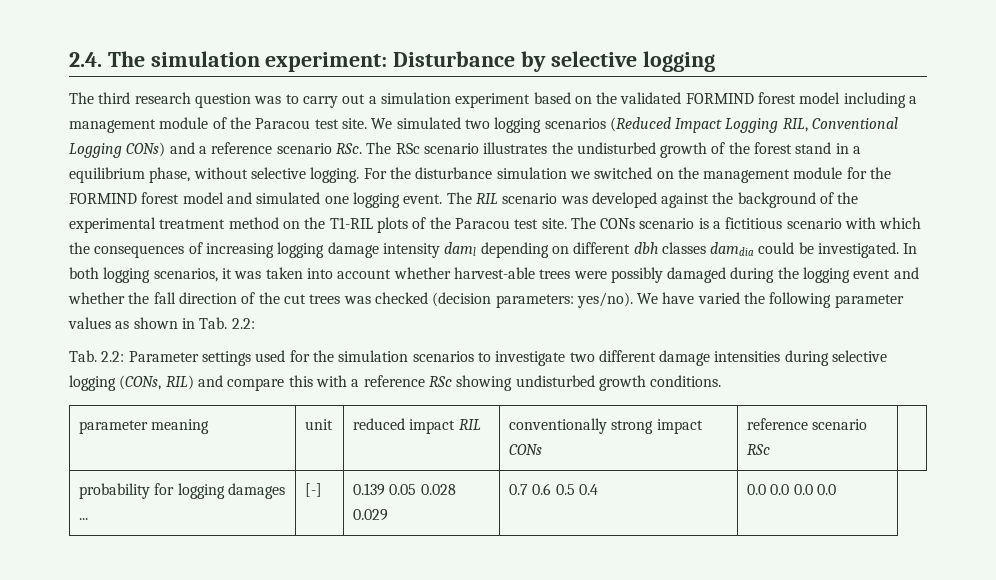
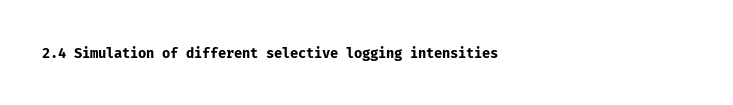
- 2.4. The simulation experiment: Disturbance by selective logging
- The third research question was to carry out a simulation experiment based on the validated FORMIND forest model including a management module of the Paracou test site. We simulated two logging scenarios (Reduced Impact Logging RIL, Conventional Logging CONs) and a reference scenario RSc. The RSc scenario illustrates the undisturbed growth of the forest stand in a equilibrium phase, without selective logging. For the disturbance simulation we switched on the management module for the FORMIND forest model and simulated one logging event. The RIL scenario was developed against the background of the experimental treatment method on the T1-RIL plots of the Paracou test site. The CONs scenario is a fictitious scenario with which the consequences of increasing logging damage intensity daml depending on different dbh classes damdia could be investigated. In both logging scenarios, it was taken into account whether harvest-able trees were possibly damaged during the logging event and whether the fall direction of the cut trees was checked (decision parameters: yes/no). We have varied the following parameter values as shown in Tab. 2.2:
- Tab. 2.2: Parameter settings used for the simulation scenarios to investigate two different damage intensities during selective logging (CONs, RIL) and compare this with a reference RSc showing undisturbed growth conditions.
- parameter meaning | unit | reduced impact RIL | conventionally strong impact CONs | reference scenario RSc |
- probability for logging damages ... | [-] | 0.139 0.05 0.028 0.029 | 0.7 0.6 0.5 0.4 | 0.0 0.0 0.0 0.0
+ 2.4 Simulation of different selective logging intensities

